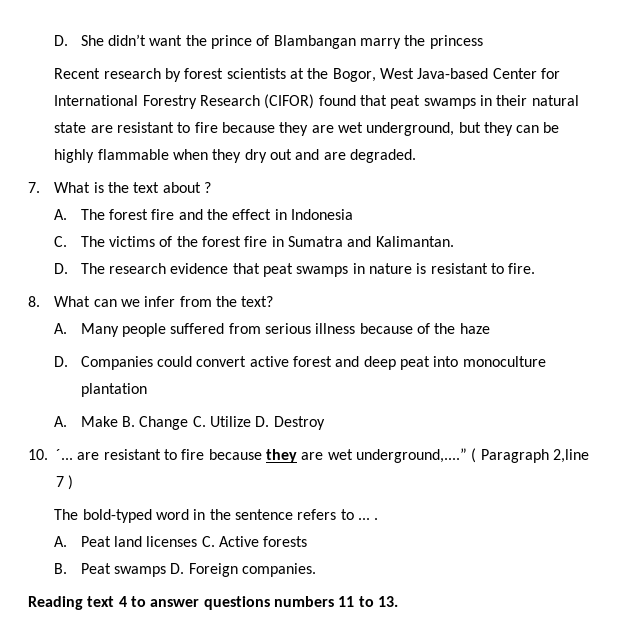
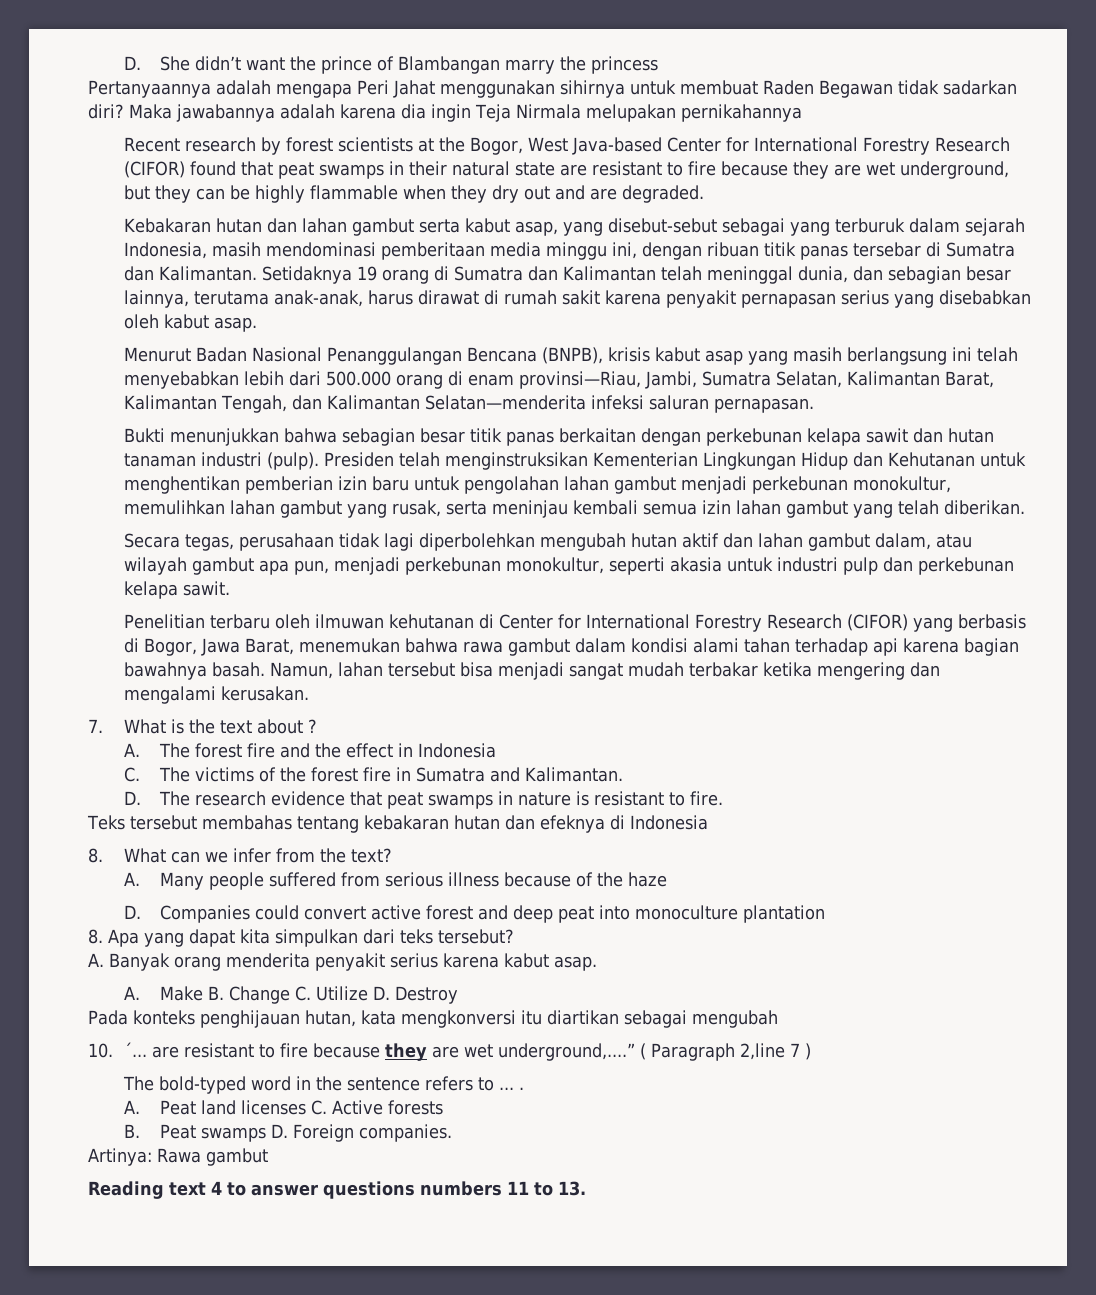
+ Pertanyaannya adalah mengapa Peri Jahat menggunakan sihirnya untuk membuat Raden Begawan tidak sadarkan diri? Maka jawabannya adalah karena dia ingin Teja Nirmala melupakan pernikahannya
+ Kebakaran hutan dan lahan gambut serta kabut asap, yang disebut-sebut sebagai yang terburuk dalam sejarah Indonesia, masih mendominasi pemberitaan media minggu ini, dengan ribuan titik panas tersebar di Sumatra dan Kalimantan. Setidaknya 19 orang di Sumatra dan Kalimantan telah meninggal dunia, dan sebagian besar lainnya, terutama anak-anak, harus dirawat di rumah sakit karena penyakit pernapasan serius yang disebabkan oleh kabut asap.
+ Menurut Badan Nasional Penanggulangan Bencana (BNPB), krisis kabut asap yang masih berlangsung ini telah menyebabkan lebih dari 500.000 orang di enam provinsi—Riau, Jambi, Sumatra Selatan, Kalimantan Barat, Kalimantan Tengah, dan Kalimantan Selatan—menderita infeksi saluran pernapasan.
+ Bukti menunjukkan bahwa sebagian besar titik panas berkaitan dengan perkebunan kelapa sawit dan hutan tanaman industri (pulp). Presiden telah menginstruksikan Kementerian Lingkungan Hidup dan Kehutanan untuk menghentikan pemberian izin baru untuk pengolahan lahan gambut menjadi perkebunan monokultur, memulihkan lahan gambut yang rusak, serta meninjau kembali semua izin lahan gambut yang telah diberikan.
+ Secara tegas, perusahaan tidak lagi diperbolehkan mengubah hutan aktif dan lahan gambut dalam, atau wilayah gambut apa pun, menjadi perkebunan monokultur, seperti akasia untuk industri pulp dan perkebunan kelapa sawit.
+ Penelitian terbaru oleh ilmuwan kehutanan di Center for International Forestry Research (CIFOR) yang berbasis di Bogor, Jawa Barat, menemukan bahwa rawa gambut dalam kondisi alami tahan terhadap api karena bagian bawahnya basah. Namun, lahan tersebut bisa menjadi sangat mudah terbakar ketika mengering dan mengalami kerusakan.
+ Teks tersebut membahas tentang kebakaran hutan dan efeknya di Indonesia
+ 8. Apa yang dapat kita simpulkan dari teks tersebut?
+ A. Banyak orang menderita penyakit serius karena kabut asap.
+ Pada konteks penghijauan hutan, kata mengkonversi itu diartikan sebagai mengubah
+ Artinya: Rawa gambut

